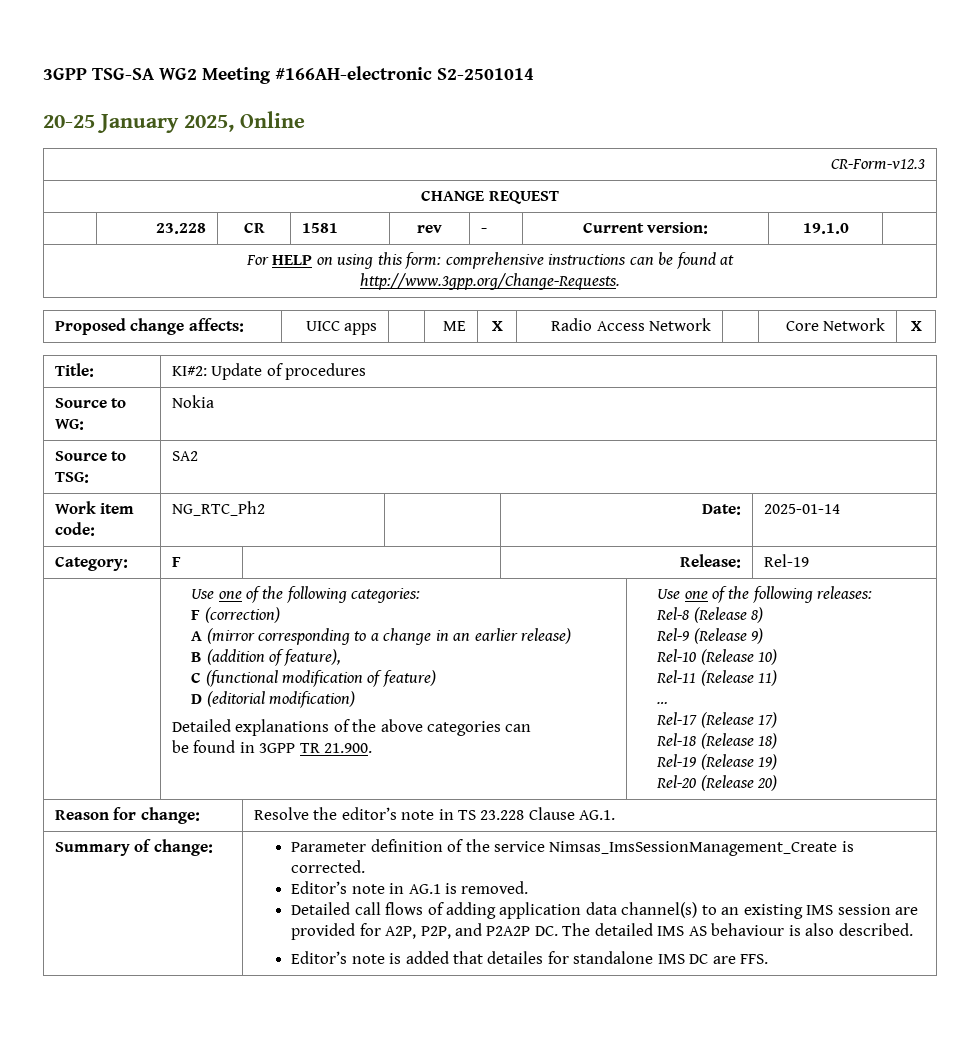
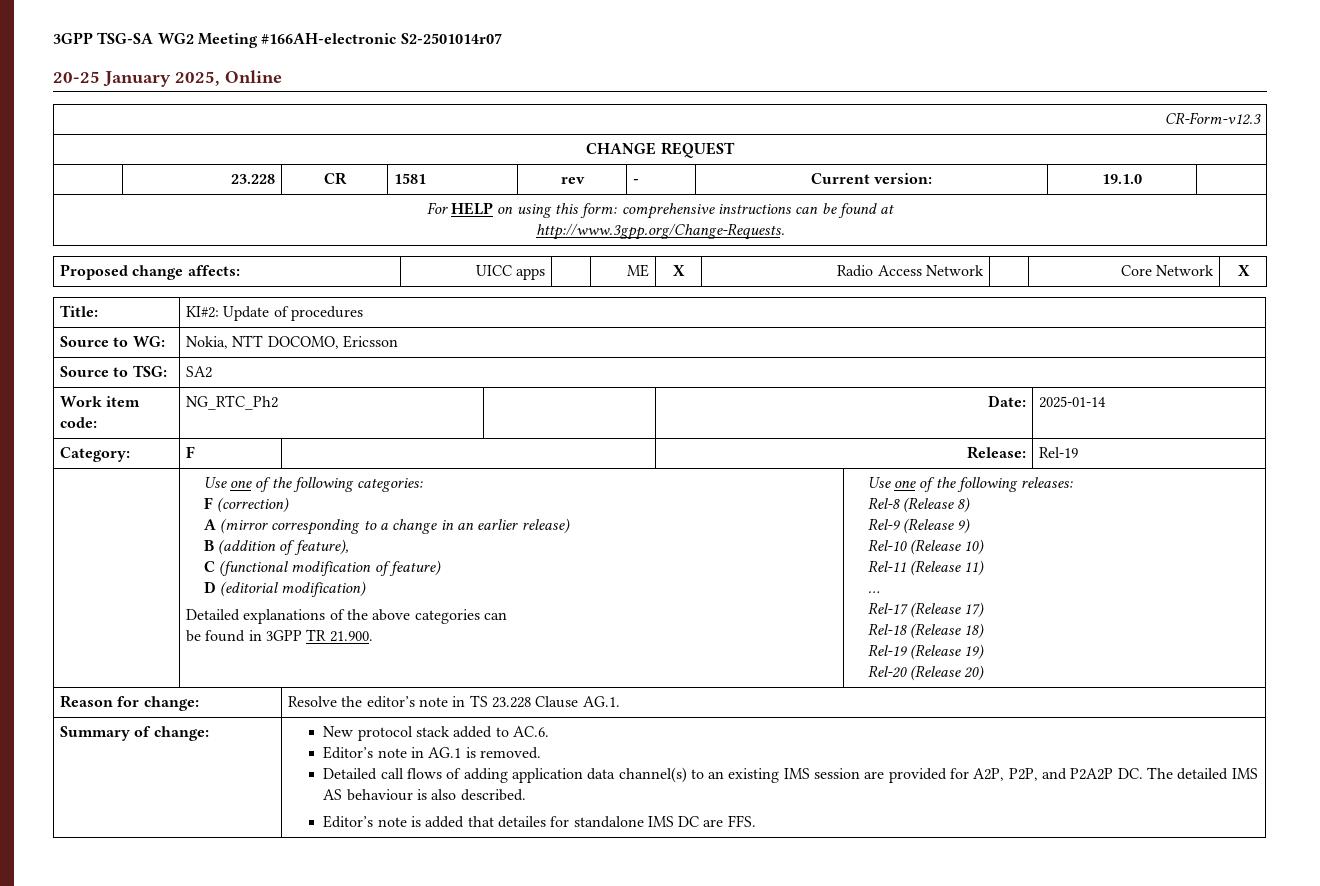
- 3GPP TSG-SA WG2 Meeting #166AH-electronic S2-2501014
+ 3GPP TSG-SA WG2 Meeting #166AH-electronic S2-2501014r07
- Source to WG: | Nokia
+ Source to WG: | Nokia, NTT DOCOMO, Ericsson
- Parameter definition of the service Nimsas_ImsSessionManagement_Create is corrected.
+ New protocol stack added to AC.6.

